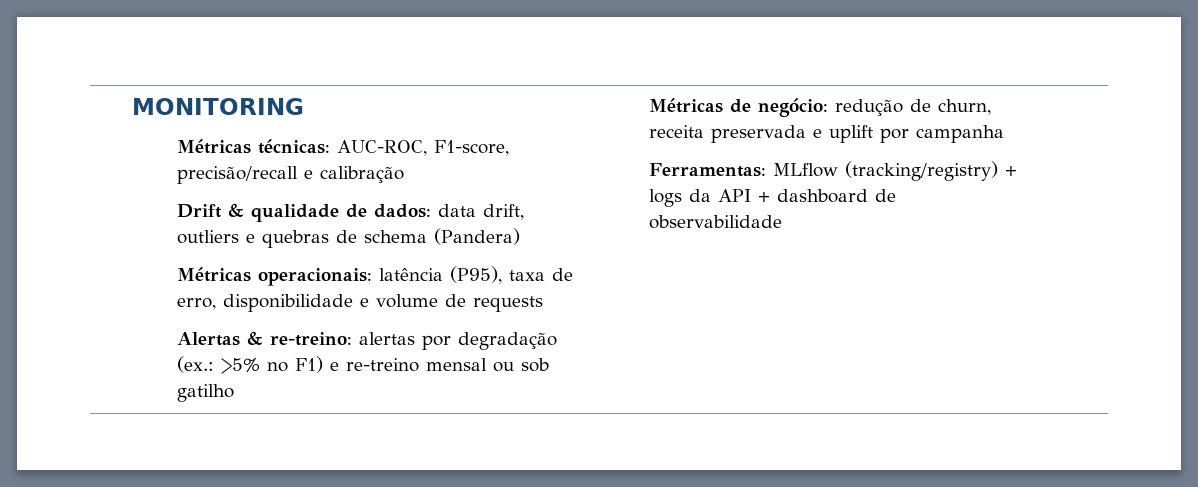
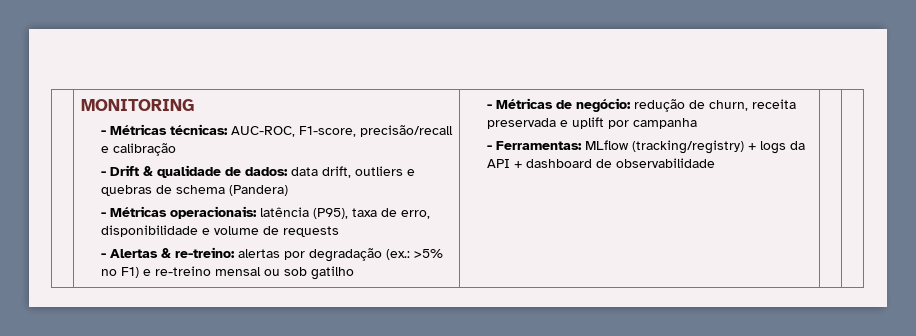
- Métricas técnicas: AUC-ROC, F1-score, precisão/recall e calibração
+ - Métricas técnicas: AUC-ROC, F1-score, precisão/recall e calibração
- Drift & qualidade de dados: data drift, outliers e quebras de schema (Pandera)
+ - Drift & qualidade de dados: data drift, outliers e quebras de schema (Pandera)
- Métricas operacionais: latência (P95), taxa de erro, disponibilidade e volume de requests
+ - Métricas operacionais: latência (P95), taxa de erro, disponibilidade e volume de requests
- Alertas & re-treino: alertas por degradação (ex.: >5% no F1) e re-treino mensal ou sob gatilho
+ - Alertas & re-treino: alertas por degradação (ex.: >5% no F1) e re-treino mensal ou sob gatilho
- Métricas de negócio: redução de churn, receita preservada e uplift por campanha
+ - Métricas de negócio: redução de churn, receita preservada e uplift por campanha
- Ferramentas: MLflow (tracking/registry) + logs da API + dashboard de observabilidade
+ - Ferramentas: MLflow (tracking/registry) + logs da API + dashboard de observabilidade

